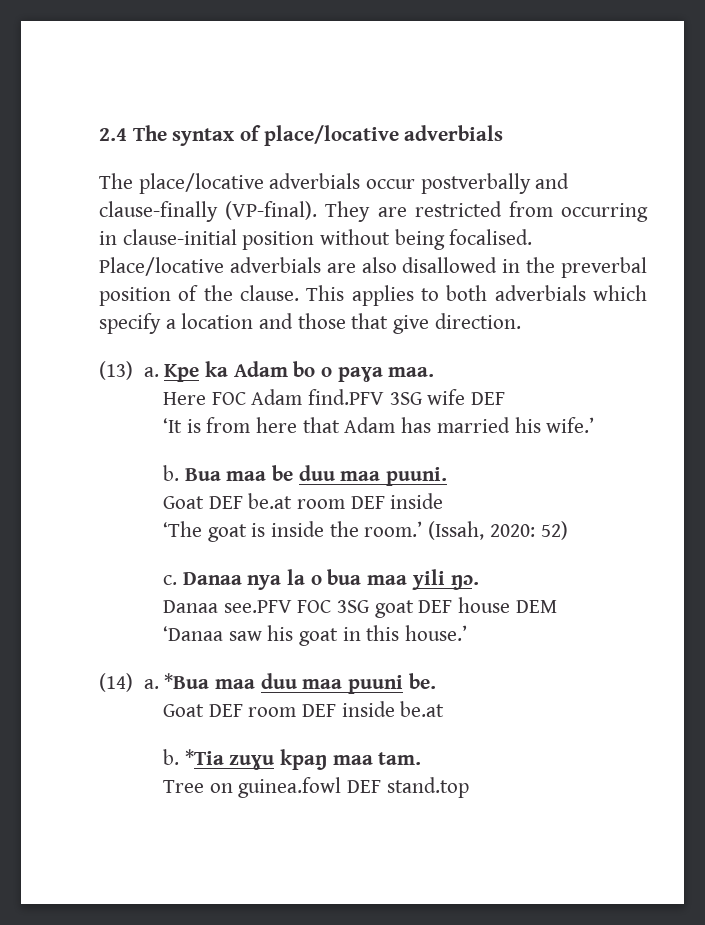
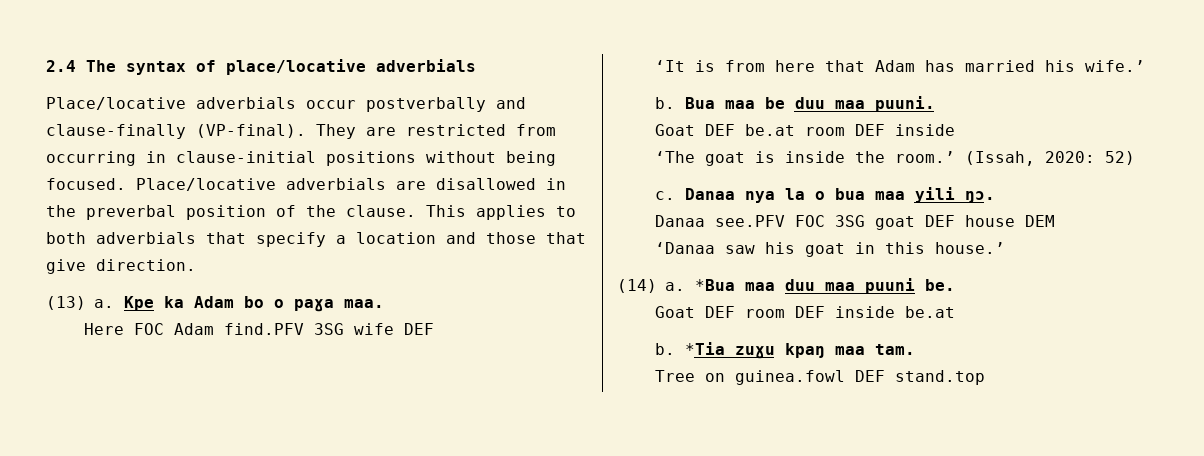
- The place/locative adverbials occur postverbally and clause-finally (VP-final).
+ Place/locative adverbials occur postverbally and clause-finally (VP-final).
- They are restricted from occurring in clause-initial position without being focalised.
+ They are restricted from occurring in clause-initial positions without being focused.
- Place/locative adverbials are also disallowed in the preverbal position of the clause.
+ Place/locative adverbials are disallowed in the preverbal position of the clause.
- This applies to both adverbials which specify a location and those that give direction.
+ This applies to both adverbials that specify a location and those that give direction.

